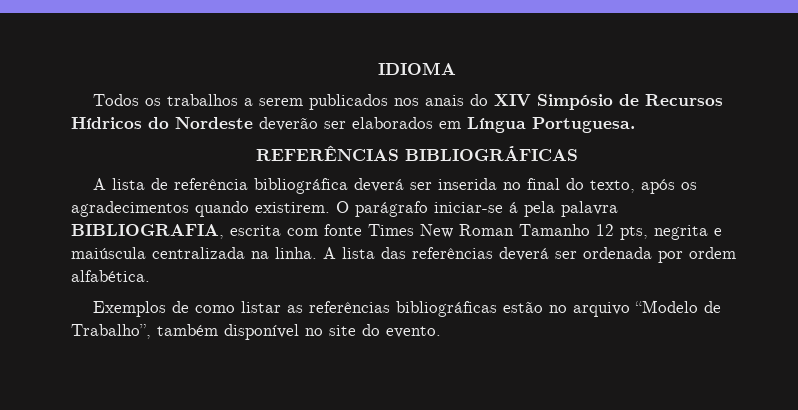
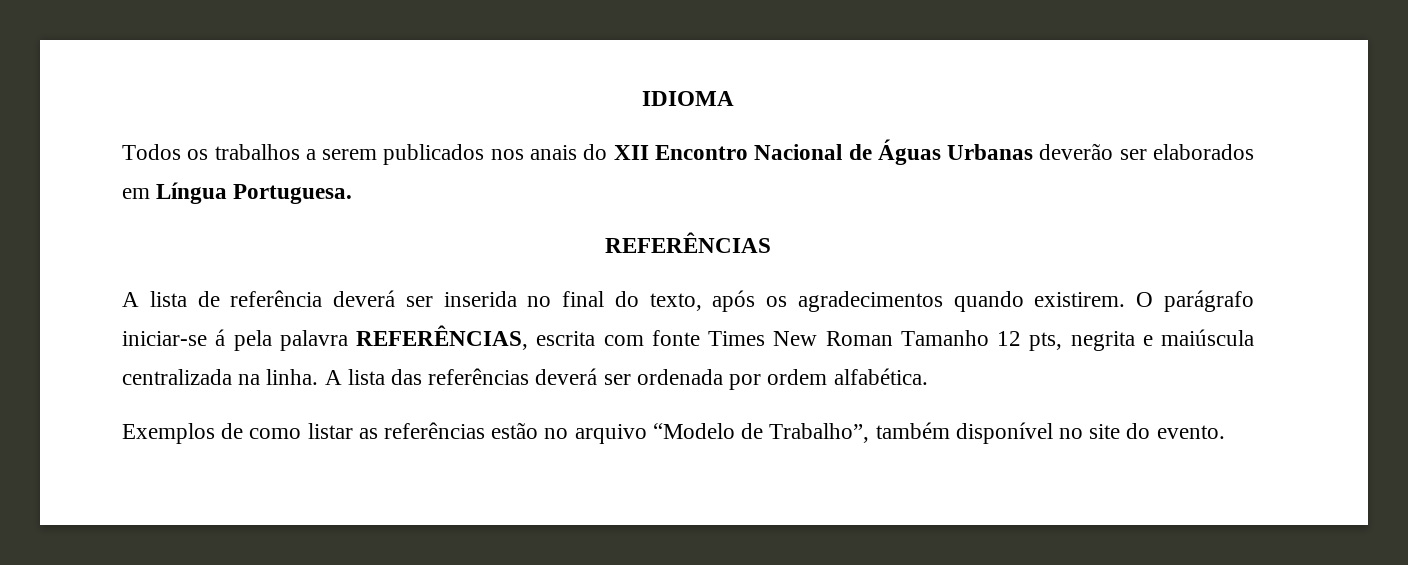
- Todos os trabalhos a serem publicados nos anais do XIV Simpósio de Recursos Hídricos do Nordeste deverão ser elaborados em Língua Portuguesa.
+ Todos os trabalhos a serem publicados nos anais do XII Encontro Nacional de Águas Urbanas deverão ser elaborados em Língua Portuguesa.
- REFERÊNCIAS BIBLIOGRÁFICAS
+ REFERÊNCIAS
- A lista de referência bibliográfica deverá ser inserida no final do texto, após os agradecimentos quando existirem.
+ A lista de referência deverá ser inserida no final do texto, após os agradecimentos quando existirem.
- O parágrafo iniciar-se á pela palavra BIBLIOGRAFIA, escrita com fonte Times New Roman Tamanho 12 pts, negrita e maiúscula centralizada na linha.
+ O parágrafo iniciar-se á pela palavra REFERÊNCIAS, escrita com fonte Times New Roman Tamanho 12 pts, negrita e maiúscula centralizada na linha.
- Exemplos de como listar as referências bibliográficas estão no arquivo “Modelo de Trabalho”, também disponível no site do evento.
+ Exemplos de como listar as referências estão no arquivo “Modelo de Trabalho”, também disponível no site do evento.

